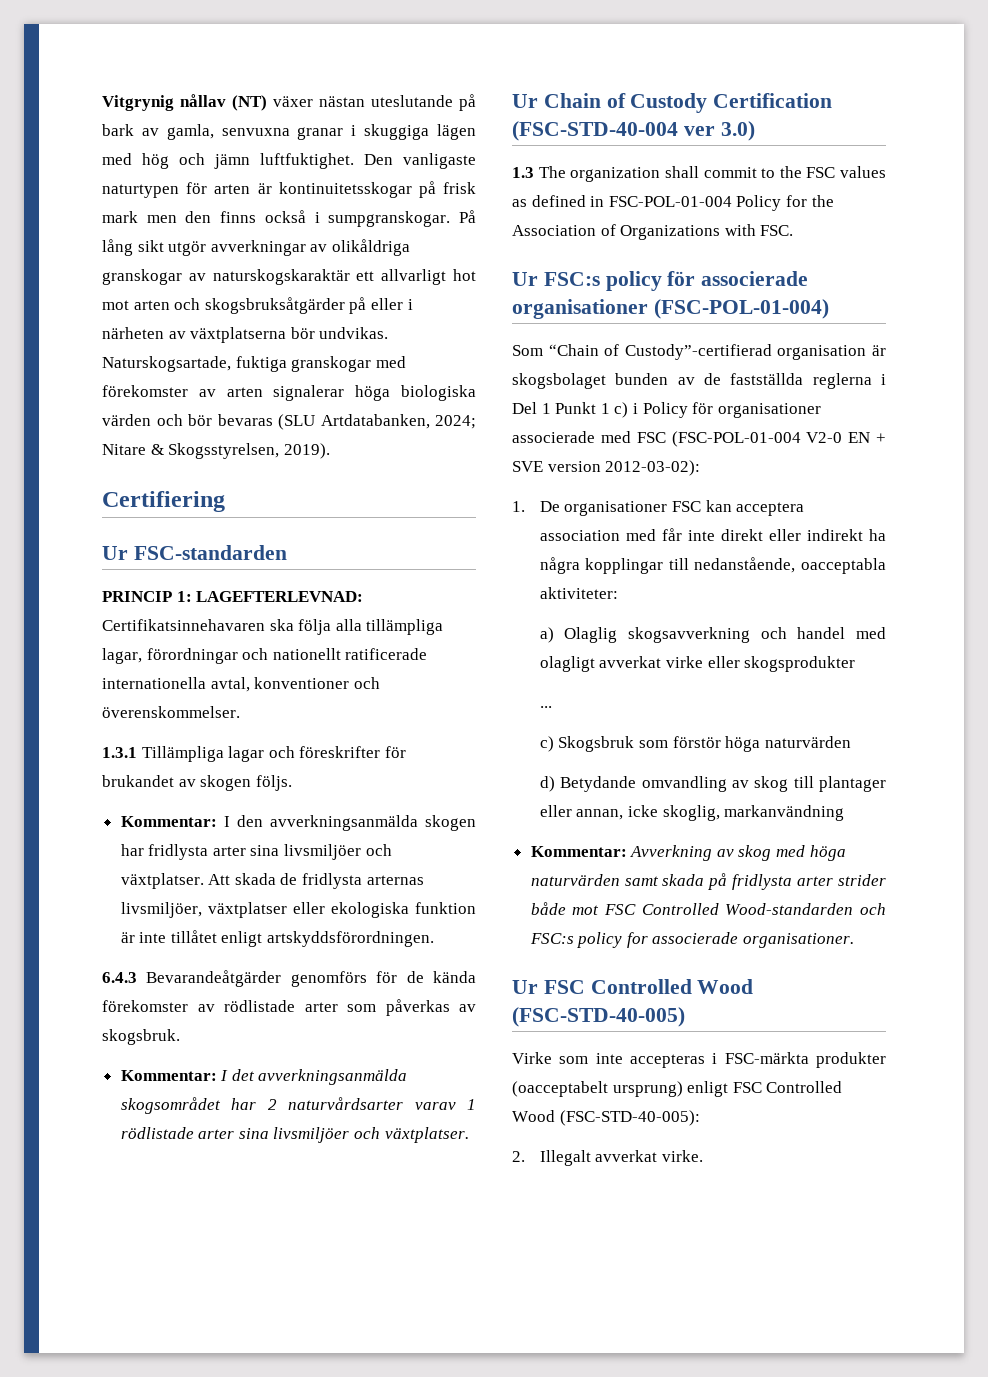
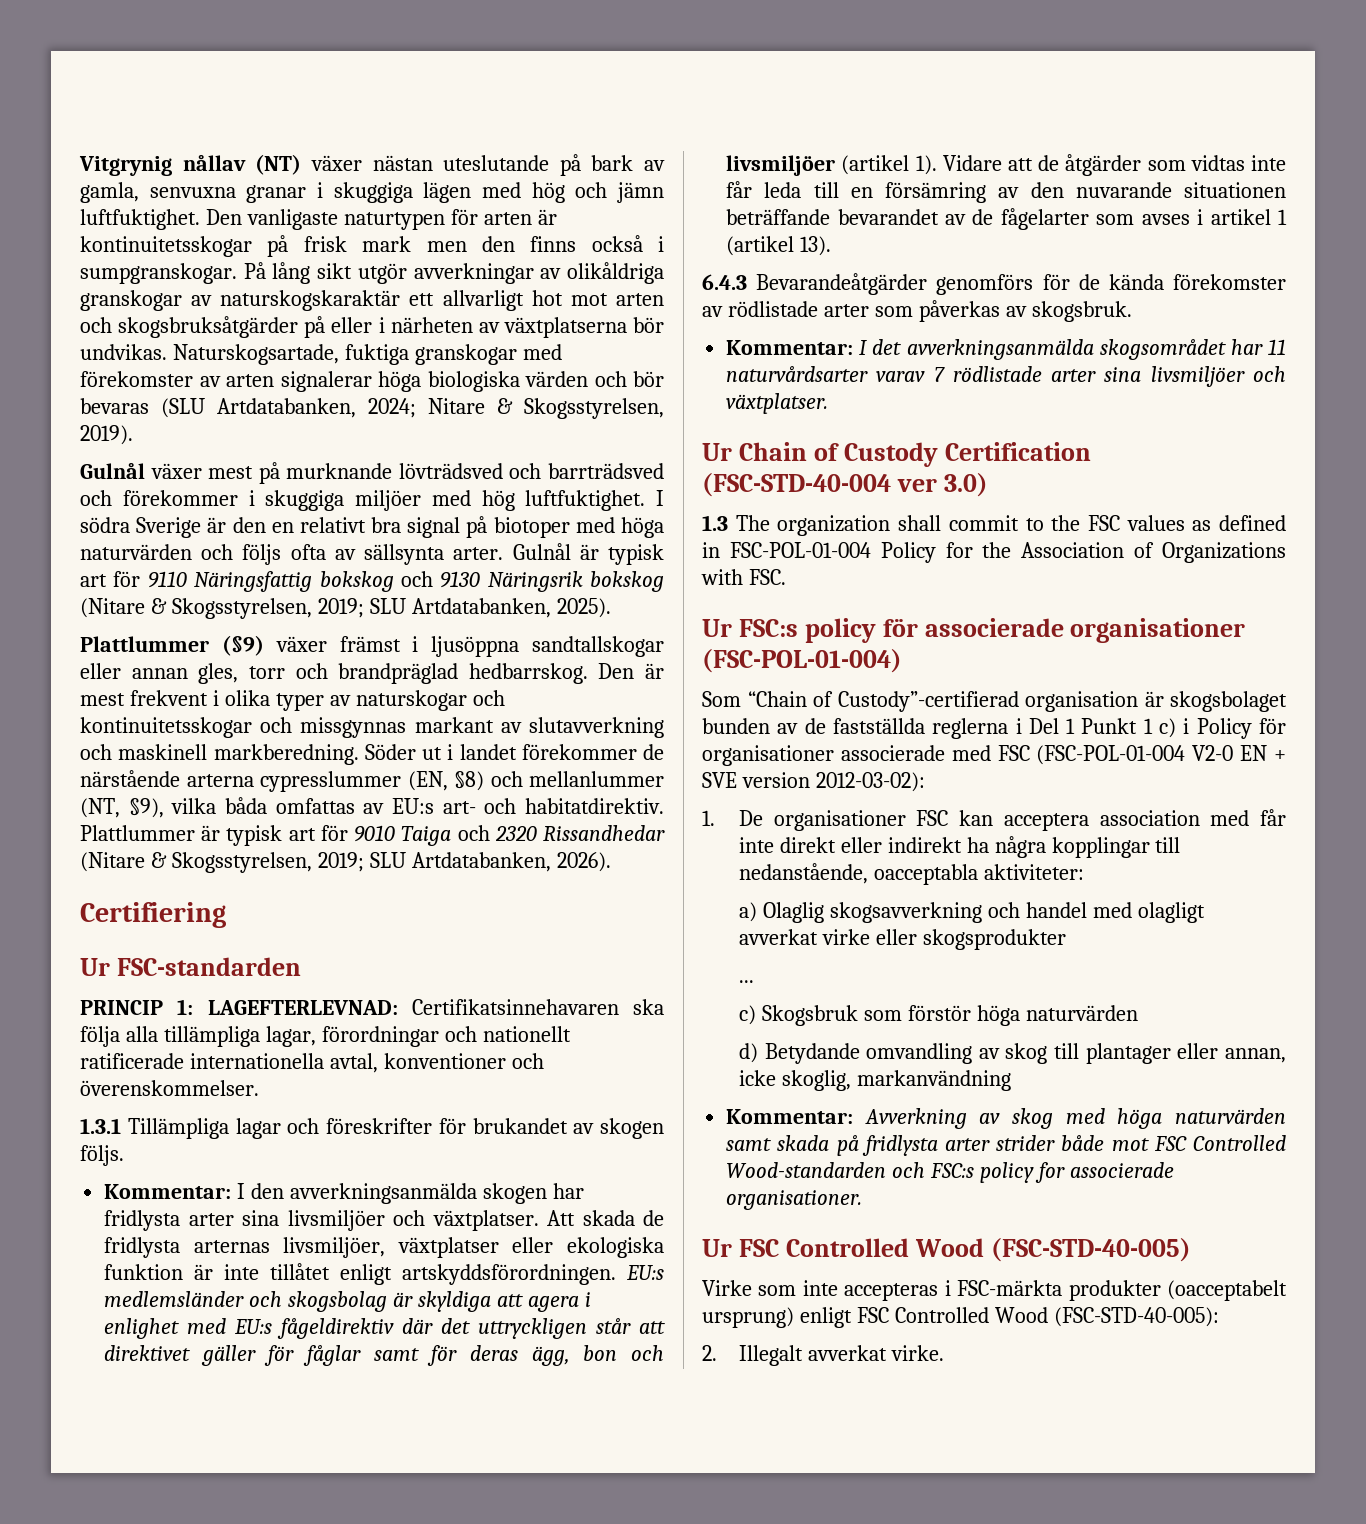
+ Gulnål växer mest på murknande lövträdsved och barrträdsved och förekommer i skuggiga miljöer med hög luftfuktighet. I södra Sverige är den en relativt bra signal på biotoper med höga naturvärden och följs ofta av sällsynta arter. Gulnål är typisk art för 9110 Näringsfattig bokskog och 9130 Näringsrik bokskog (Nitare & Skogsstyrelsen, 2019; SLU Artdatabanken, 2025).
+ Plattlummer (§9) växer främst i ljusöppna sandtallskogar eller annan gles, torr och brandpräglad hedbarrskog. Den är mest frekvent i olika typer av naturskogar och kontinuitetsskogar och missgynnas markant av slutavverkning och maskinell markberedning. Söder ut i landet förekommer de närstående arterna cypresslummer (EN, §8) och mellanlummer (NT, §9), vilka båda omfattas av EU:s art- och habitatdirektiv. Plattlummer är typisk art för 9010 Taiga och 2320 Rissandhedar (Nitare & Skogsstyrelsen, 2019; SLU Artdatabanken, 2026).
+ EU:s medlemsländer och skogsbolag är skyldiga att agera i enlighet med EU:s fågeldirektiv där det uttryckligen står att direktivet gäller för fåglar samt för deras ägg, bon och livsmiljöer (artikel 1). Vidare att de åtgärder som vidtas inte får leda till en försämring av den nuvarande situationen beträffande bevarandet av de fågelarter som avses i artikel 1 (artikel 13).
- Kommentar: I det avverkningsanmälda skogsområdet har 2 naturvårdsarter varav 1 rödlistade arter sina livsmiljöer och växtplatser.
+ Kommentar: I det avverkningsanmälda skogsområdet har 11 naturvårdsarter varav 7 rödlistade arter sina livsmiljöer och växtplatser.

